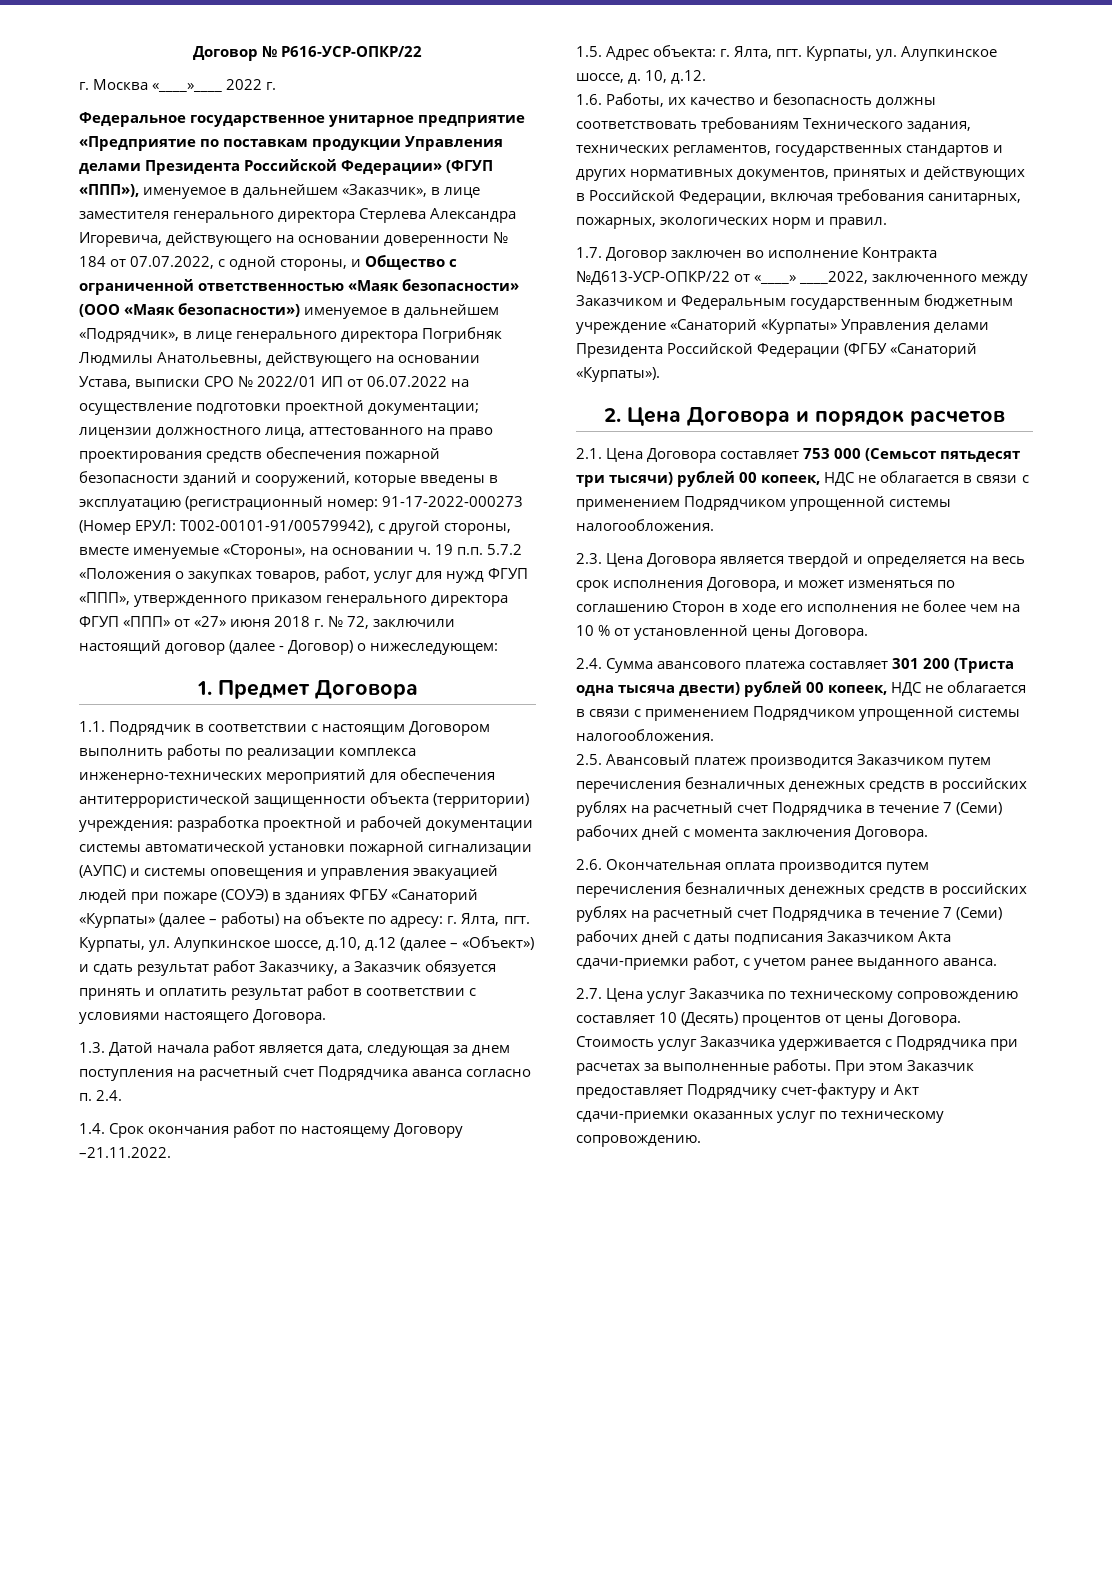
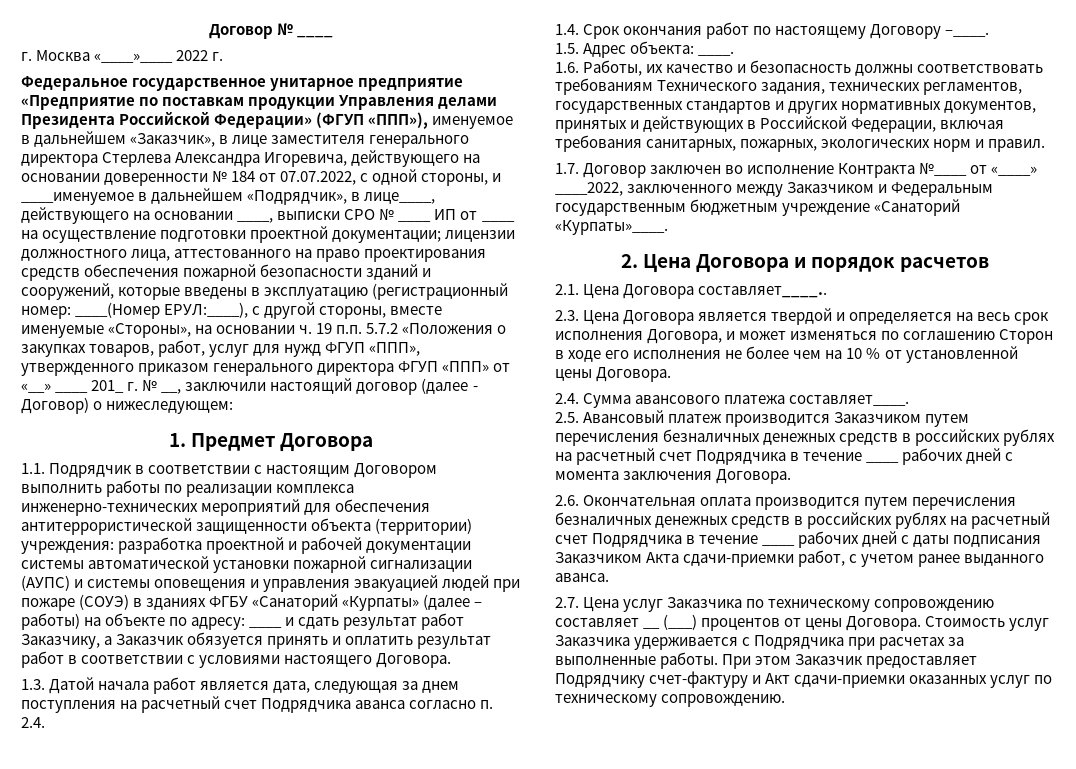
- Договор № Р616-УСР-ОПКР/22
+ Договор № ____
- Федеральное государственное унитарное предприятие «Предприятие по поставкам продукции Управления делами Президента Российской Федерации» (ФГУП «ППП»), именуемое в дальнейшем «Заказчик», в лице заместителя генерального директора Стерлева Александра Игоревича, действующего на основании доверенности № 184 от 07.07.2022, с одной стороны, и Общество с ограниченной ответственностью «Маяк безопасности» (ООО «Маяк безопасности») именуемое в дальнейшем «Подрядчик», в лице генерального директора Погрибняк Людмилы Анатольевны, действующего на основании Устава, выписки СРО № 2022/01 ИП от 06.07.2022 на осуществление подготовки проектной документации;
+ Федеральное государственное унитарное предприятие «Предприятие по поставкам продукции Управления делами Президента Российской Федерации» (ФГУП «ППП»), именуемое в дальнейшем «Заказчик», в лице заместителя генерального директора Стерлева Александра Игоревича, действующего на основании доверенности № 184 от 07.07.2022, с одной стороны, и ____именуемое в дальнейшем «Подрядчик», в лице____, действующего на основании ____, выписки СРО № ____ ИП от ____ на осуществление подготовки проектной документации;
- 91-17-2022-000273 (Номер ЕРУЛ: Т002-00101-91/00579942), с другой стороны, вместе именуемые «Стороны», на основании ч. 19 п.п. 5.7.2 «Положения о закупках товаров, работ, услуг для нужд ФГУП «ППП», утвержденного приказом генерального директора ФГУП «ППП» от «27» июня 2018 г. № 72, заключили настоящий договор (далее - Договор) о нижеследующем:
+ ____(Номер ЕРУЛ:____), с другой стороны, вместе именуемые «Стороны», на основании ч. 19 п.п. 5.7.2 «Положения о закупках товаров, работ, услуг для нужд ФГУП «ППП», утвержденного приказом генерального директора ФГУП «ППП» от «__» ____ 201_ г. № __, заключили настоящий договор (далее - Договор) о нижеследующем:
- г. Ялта, пгт. Курпаты, ул. Алупкинское шоссе, д.10, д.12 (далее – «Объект») и сдать результат работ Заказчику, а Заказчик обязуется принять и оплатить результат работ в соответствии с условиями настоящего Договора.
+ ____ и сдать результат работ Заказчику, а Заказчик обязуется принять и оплатить результат работ в соответствии с условиями настоящего Договора.
- 1.4. Срок окончания работ по настоящему Договору –21.11.2022.
+ 1.4. Срок окончания работ по настоящему Договору –____.
- 1.5. Адрес объекта: г. Ялта, пгт. Курпаты, ул. Алупкинское шоссе, д. 10, д.12.
+ 1.5. Адрес объекта: ____.
- 1.7. Договор заключен во исполнение Контракта №Д613-УСР-ОПКР/22 от «____» ____2022, заключенного между Заказчиком и Федеральным государственным бюджетным учреждение «Санаторий «Курпаты» Управления делами Президента Российской Федерации (ФГБУ «Санаторий «Курпаты»).
+ 1.7. Договор заключен во исполнение Контракта №____ от «____» ____2022, заключенного между Заказчиком и Федеральным государственным бюджетным учреждение «Санаторий «Курпаты»____.
- 2.1. Цена Договора составляет 753 000 (Семьсот пятьдесят три тысячи) рублей 00 копеек, НДС не облагается в связи с применением Подрядчиком упрощенной системы налогообложения.
+ 2.1. Цена Договора составляет____..
- 2.4. Сумма авансового платежа составляет 301 200 (Триста одна тысяча двести) рублей 00 копеек, НДС не облагается в связи с применением Подрядчиком упрощенной системы налогообложения.
+ 2.4. Сумма авансового платежа составляет____.
- 2.5. Авансовый платеж производится Заказчиком путем перечисления безналичных денежных средств в российских рублях на расчетный счет Подрядчика в течение 7 (Семи) рабочих дней с момента заключения Договора.
+ 2.5. Авансовый платеж производится Заказчиком путем перечисления безналичных денежных средств в российских рублях на расчетный счет Подрядчика в течение ____ рабочих дней с момента заключения Договора.
- 2.6. Окончательная оплата производится путем перечисления безналичных денежных средств в российских рублях на расчетный счет Подрядчика в течение 7 (Семи) рабочих дней с даты подписания Заказчиком Акта сдачи-приемки работ, с учетом ранее выданного аванса.
+ 2.6. Окончательная оплата производится путем перечисления безналичных денежных средств в российских рублях на расчетный счет Подрядчика в течение ____ рабочих дней с даты подписания Заказчиком Акта сдачи-приемки работ, с учетом ранее выданного аванса.
- 2.7. Цена услуг Заказчика по техническому сопровождению составляет 10 (Десять) процентов от цены Договора.
+ 2.7. Цена услуг Заказчика по техническому сопровождению составляет __ (___) процентов от цены Договора.

